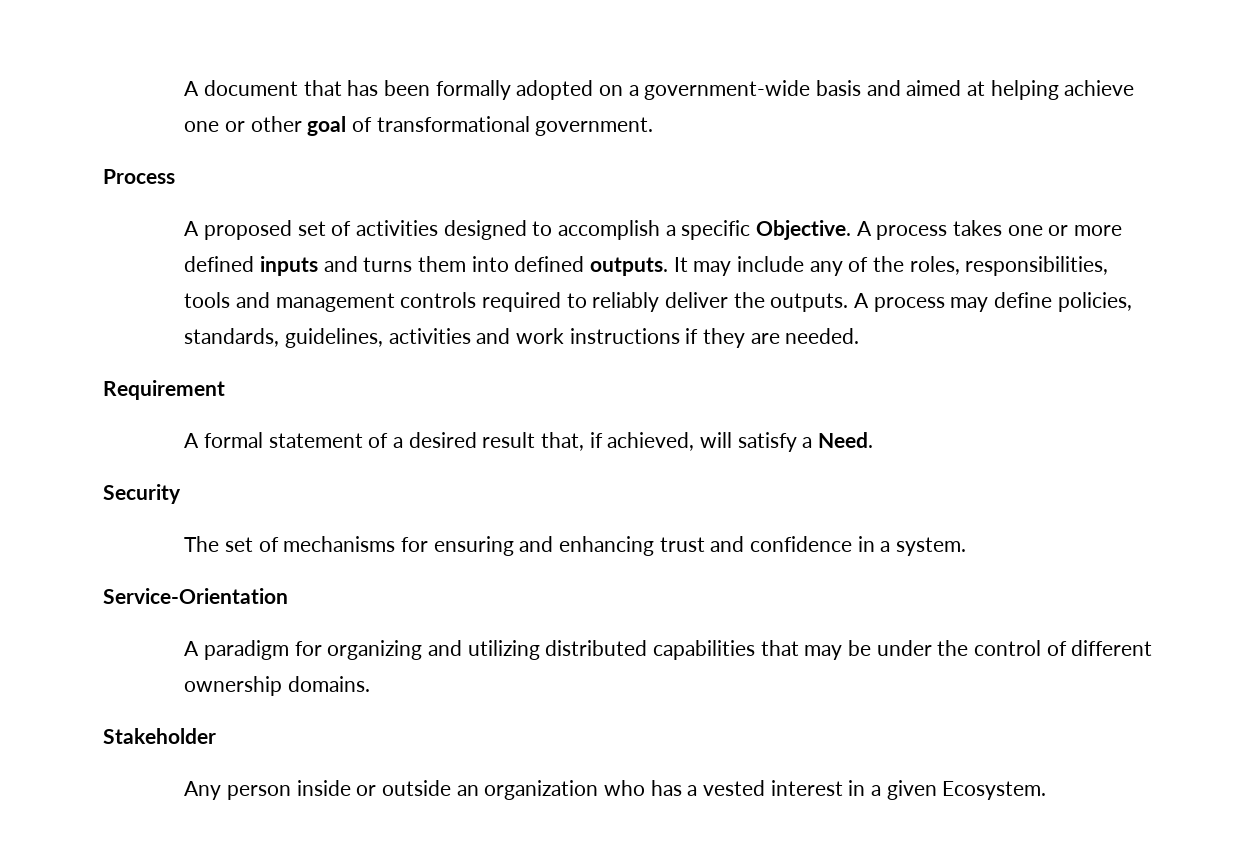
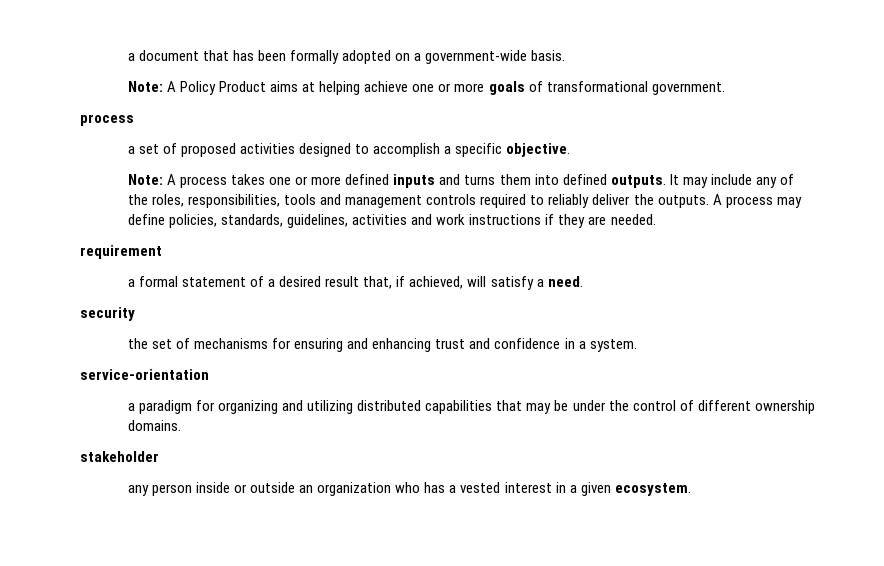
- A document that has been formally adopted on a government-wide basis and aimed at helping achieve one or other goal of transformational government.
- Process
- A proposed set of activities designed to accomplish a specific Objective. A process takes one or more defined inputs and turns them into defined outputs.
+ a document that has been formally adopted on a government-wide basis.
+ Note: A Policy Product aims at helping achieve one or more goals of transformational government.
+ process
+ a set of proposed activities designed to accomplish a specific objective.
+ Note: A process takes one or more defined inputs and turns them into defined outputs.
- Requirement
- A formal statement of a desired result that, if achieved, will satisfy a Need.
- Security
- The set of mechanisms for ensuring and enhancing trust and confidence in a system.
+ requirement
+ a formal statement of a desired result that, if achieved, will satisfy a need.
+ security
+ the set of mechanisms for ensuring and enhancing trust and confidence in a system.
- Service-Orientation
- A paradigm for organizing and utilizing distributed capabilities that may be under the control of different ownership domains.
+ service-orientation
+ a paradigm for organizing and utilizing distributed capabilities that may be under the control of different ownership domains.
- Stakeholder
- Any person inside or outside an organization who has a vested interest in a given Ecosystem.
+ stakeholder
+ any person inside or outside an organization who has a vested interest in a given ecosystem.

